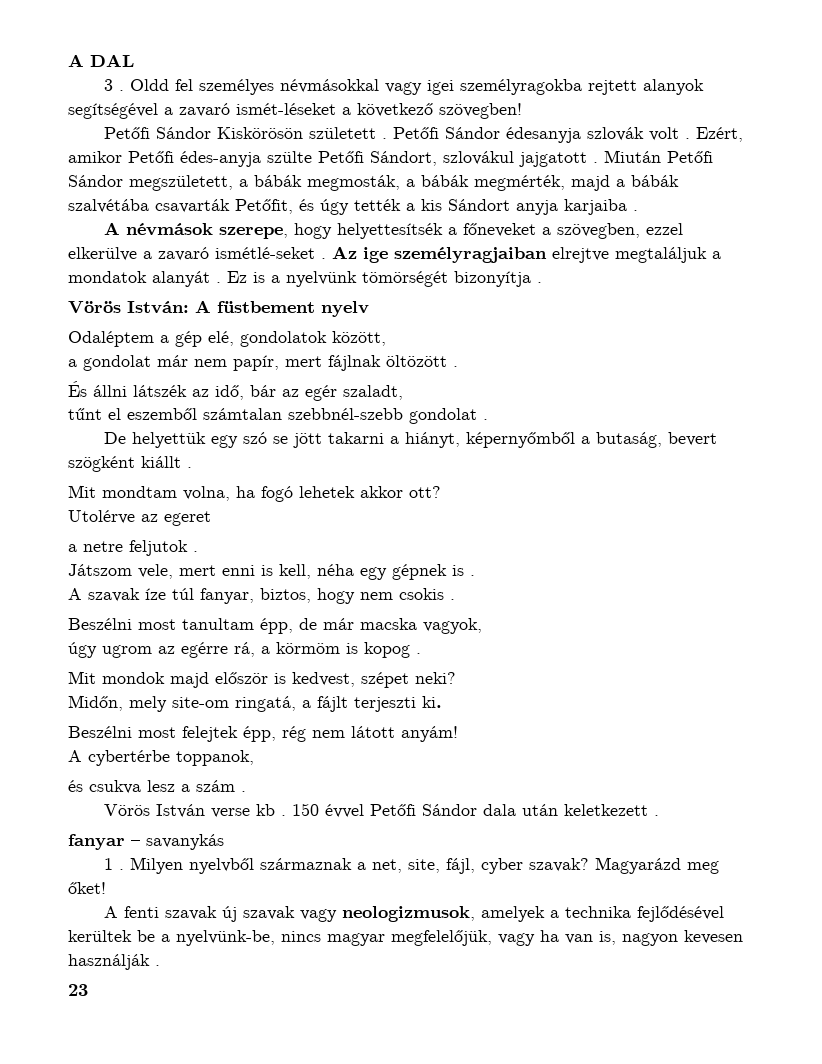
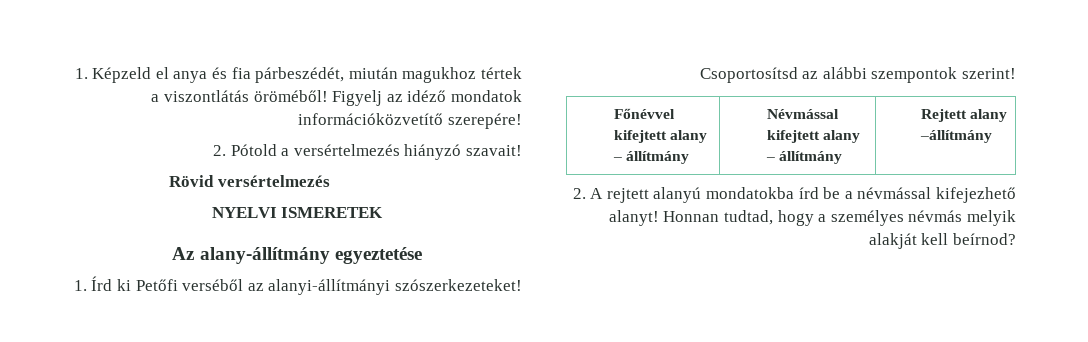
- A DAL
- 3 . Oldd fel személyes névmásokkal vagy igei személyragokba rejtett alanyok segítségével a zavaró ismét-léseket a következő szövegben!
- Petőfi Sándor Kiskörösön született . Petőfi Sándor édesanyja szlovák volt . Ezért, amikor Petőfi édes-anyja szülte Petőfi Sándort, szlovákul jajgatott . Miután Petőfi Sándor megszületett, a bábák megmosták, a bábák megmérték, majd a bábák szalvétába csavarták Petőfit, és úgy tették a kis Sándort anyja karjaiba .
- A névmások szerepe, hogy helyettesítsék a főneveket a szövegben, ezzel elkerülve a zavaró ismétlé-seket . Az ige személyragjaiban elrejtve megtaláljuk a mondatok alanyát . Ez is a nyelvünk tömörségét bizonyítja .
- Vörös István: A füstbement nyelv
- Odaléptem a gép elé, gondolatok között,
- a gondolat már nem papír, mert fájlnak öltözött .
- És állni látszék az idő, bár az egér szaladt,
- tűnt el eszemből számtalan szebbnél-szebb gondolat .
- De helyettük egy szó se jött takarni a hiányt, képernyőmből a butaság, bevert szögként kiállt .
- Mit mondtam volna, ha fogó lehetek akkor ott?
- Utolérve az egeret
- a netre feljutok .
- Játszom vele, mert enni is kell, néha egy gépnek is .
- A szavak íze túl fanyar, biztos, hogy nem csokis .
- Beszélni most tanultam épp, de már macska vagyok,
- úgy ugrom az egérre rá, a körmöm is kopog .
- Mit mondok majd először is kedvest, szépet neki?
- Midőn, mely site-om ringatá, a fájlt terjeszti ki.
- Beszélni most felejtek épp, rég nem látott anyám!
- A cybertérbe toppanok,
- és csukva lesz a szám .
- Vörös István verse kb . 150 évvel Petőfi Sándor dala után keletkezett .
- fanyar – savanykás
- 1 . Milyen nyelvből származnak a net, site, fájl, cyber szavak? Magyarázd meg őket!
- A fenti szavak új szavak vagy neologizmusok, amelyek a technika fejlődésével kerültek be a nyelvünk-be, nincs magyar megfelelőjük, vagy ha van is, nagyon kevesen használják .
- 23
+ 1. Képzeld el anya és fia párbeszédét, miután magukhoz tértek a viszontlátás öröméből! Figyelj az idéző mondatok információközvetítő szerepére!
+ 2. Pótold a versértelmezés hiányzó szavait!
+ Rövid versértelmezés
+ NYELVI ISMERETEK
+ Az alany-állítmány egyeztetése
+ 1. Írd ki Petőfi verséből az alanyi-állítmányi szószerkezeteket! Csoportosítsd az alábbi szempontok szerint!
+ Főnévvel kifejtett alany – állítmány | Névmással kifejtett alany – állítmány | Rejtett alany –állítmány
+ 2. A rejtett alanyú mondatokba írd be a névmással kifejezhető alanyt! Honnan tudtad, hogy a személyes névmás melyik alakját kell beírnod?

